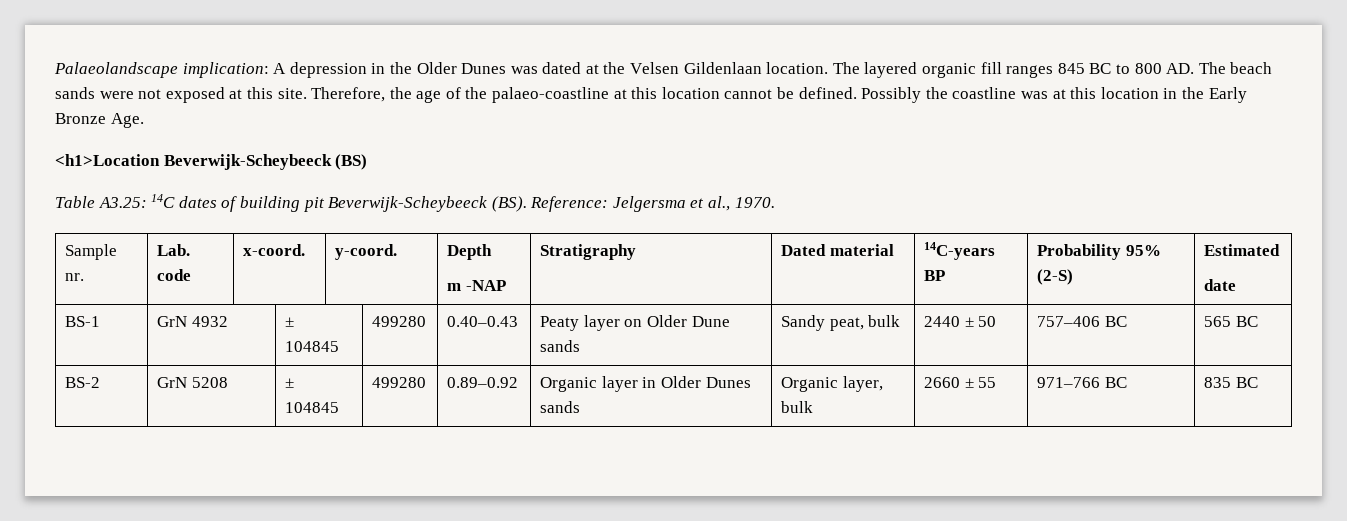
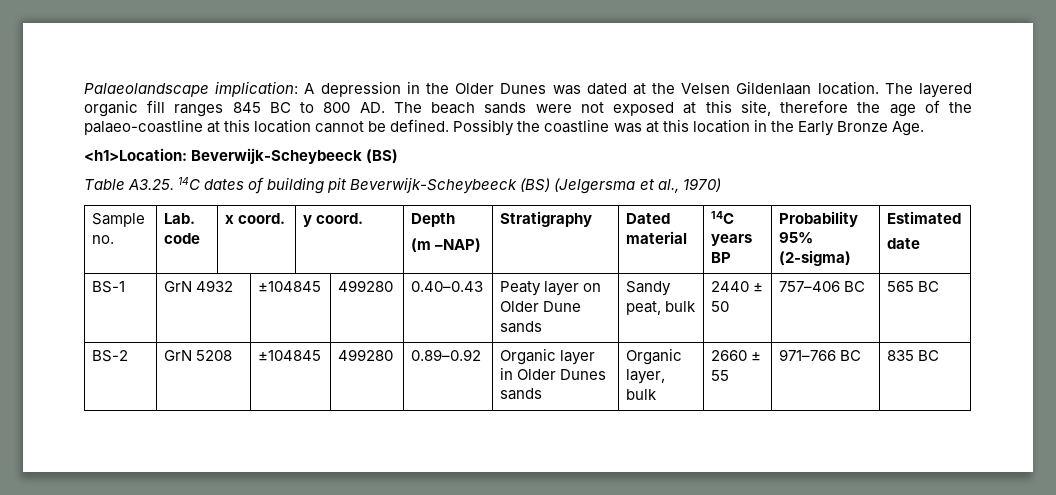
- The layered organic fill ranges 845 BC to 800 AD. The beach sands were not exposed at this site. Therefore, the age of the palaeo-coastline at this location cannot be defined.
+ The layered organic fill ranges 845 BC to 800 AD. The beach sands were not exposed at this site, therefore the age of the palaeo-coastline at this location cannot be defined.
- <h1>Location Beverwijk-Scheybeeck (BS)
+ <h1>Location: Beverwijk-Scheybeeck (BS)
- Table A3.25: 14C dates of building pit Beverwijk-Scheybeeck (BS). Reference: Jelgersma et al., 1970.
+ Table A3.25. 14C dates of building pit Beverwijk-Scheybeeck (BS) (Jelgersma et al., 1970)
- Sample nr. | Lab. code | x-coord. | y-coord. | Depth
- m -NAP | Stratigraphy | Dated material | 14C-years BP | Probability 95% (2-S) | Estimated
+ Sample no. | Lab. code | x coord. | y coord. | Depth
+ (m –NAP) | Stratigraphy | Dated material | 14C years BP | Probability 95% (2-sigma) | Estimated
- BS-1 | GrN 4932 | ± 104845 | 499280 | 0.40–0.43 | Peaty layer on Older Dune sands | Sandy peat, bulk | 2440 ± 50 | 757–406 BC | 565 BC
+ BS-1 | GrN 4932 | ±104845 | 499280 | 0.40–0.43 | Peaty layer on Older Dune sands | Sandy peat, bulk | 2440 ± 50 | 757–406 BC | 565 BC
- BS-2 | GrN 5208 | ± 104845 | 499280 | 0.89–0.92 | Organic layer in Older Dunes sands | Organic layer, bulk | 2660 ± 55 | 971–766 BC | 835 BC
+ BS-2 | GrN 5208 | ±104845 | 499280 | 0.89–0.92 | Organic layer in Older Dunes sands | Organic layer, bulk | 2660 ± 55 | 971–766 BC | 835 BC

